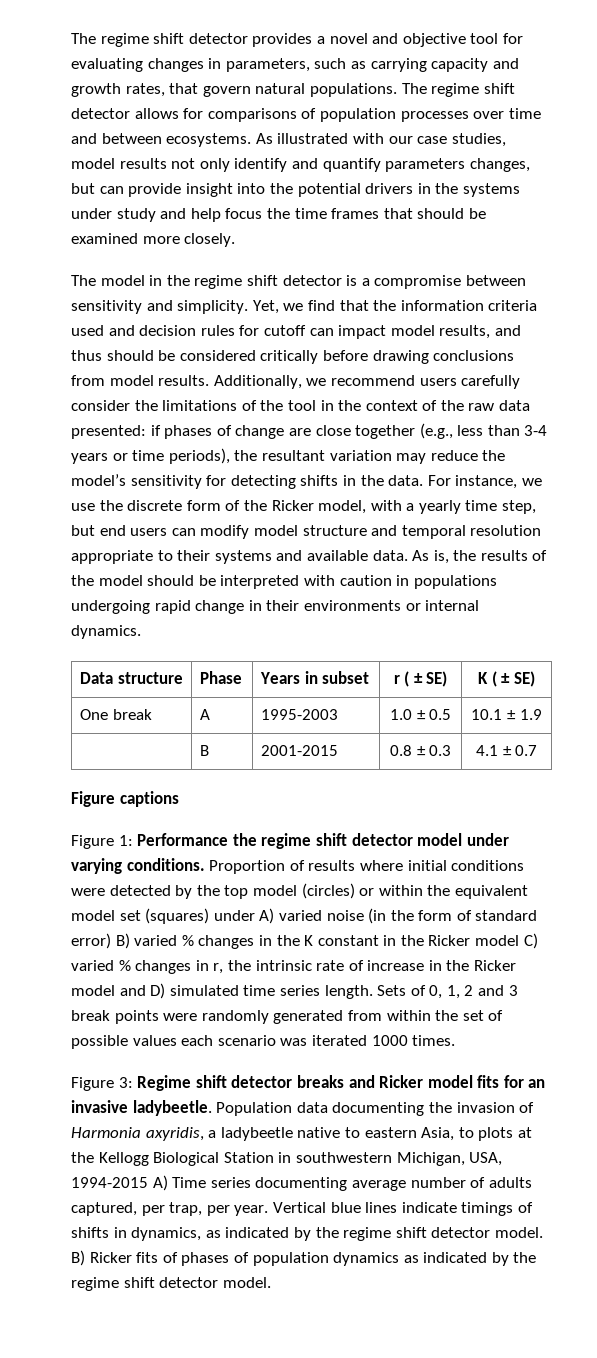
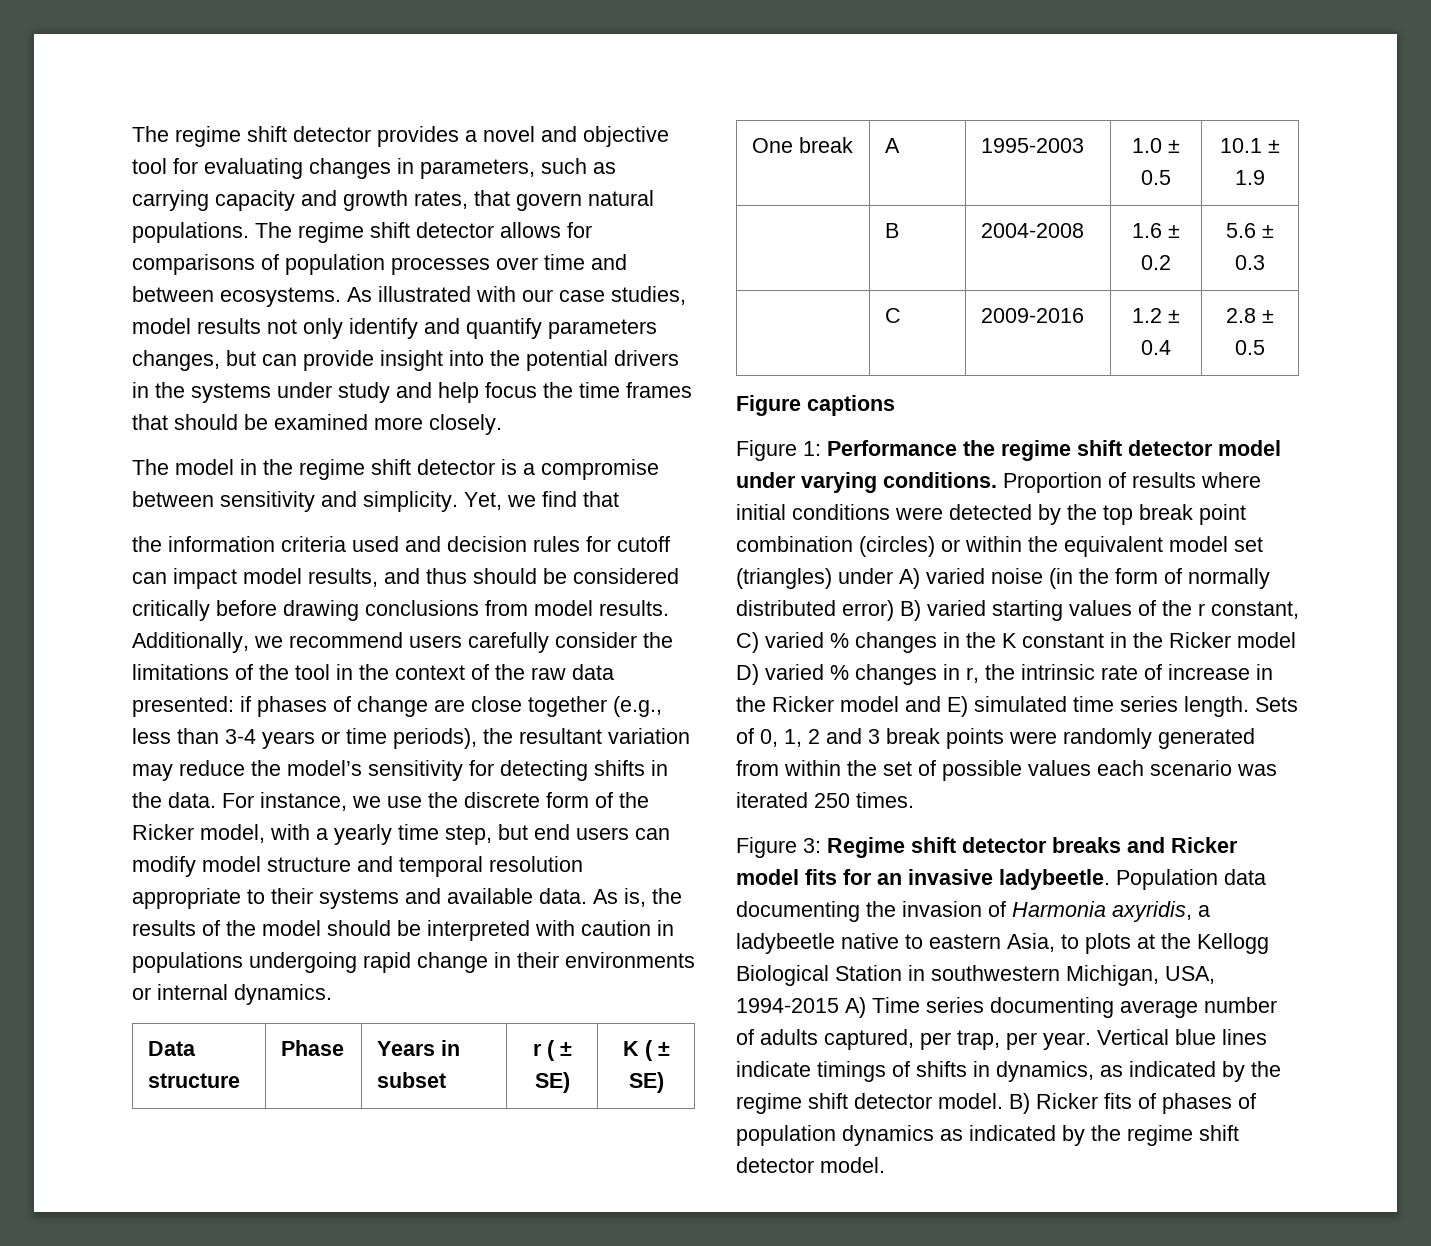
- Yet, we find that the information criteria used and decision rules for cutoff can impact model results, and thus should be considered critically before drawing conclusions from model results.
+ Yet, we find that
+ the information criteria used and decision rules for cutoff can impact model results, and thus should be considered critically before drawing conclusions from model results.
- | B | 2001-2015 | 0.8 ± 0.3 | 4.1 ± 0.7
+ | B | 2004-2008 | 1.6 ± 0.2 | 5.6 ± 0.3
+ | C | 2009-2016 | 1.2 ± 0.4 | 2.8 ± 0.5
- Proportion of results where initial conditions were detected by the top model (circles) or within the equivalent model set (squares) under A) varied noise (in the form of standard error) B) varied % changes in the K constant in the Ricker model C) varied % changes in r, the intrinsic rate of increase in the Ricker model and D) simulated time series length.
+ Proportion of results where initial conditions were detected by the top break point combination (circles) or within the equivalent model set (triangles) under A) varied noise (in the form of normally distributed error) B) varied starting values of the r constant, C) varied % changes in the K constant in the Ricker model D) varied % changes in r, the intrinsic rate of increase in the Ricker model and E) simulated time series length.
- Sets of 0, 1, 2 and 3 break points were randomly generated from within the set of possible values each scenario was iterated 1000 times.
+ Sets of 0, 1, 2 and 3 break points were randomly generated from within the set of possible values each scenario was iterated 250 times.

